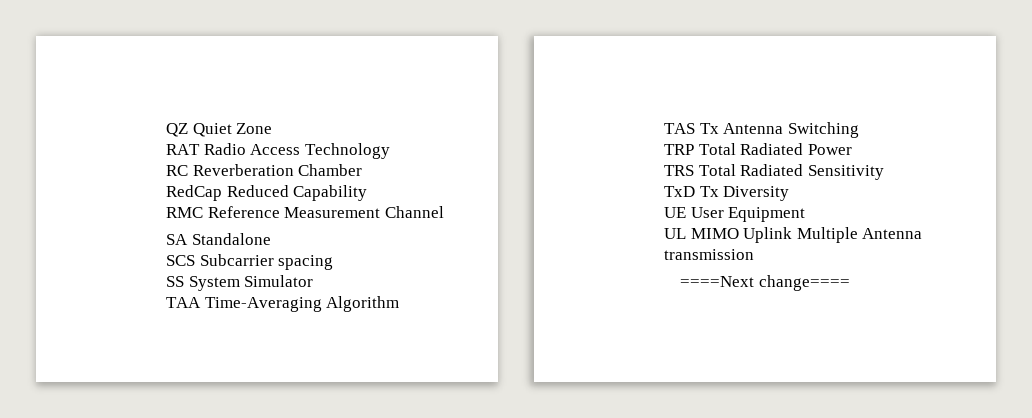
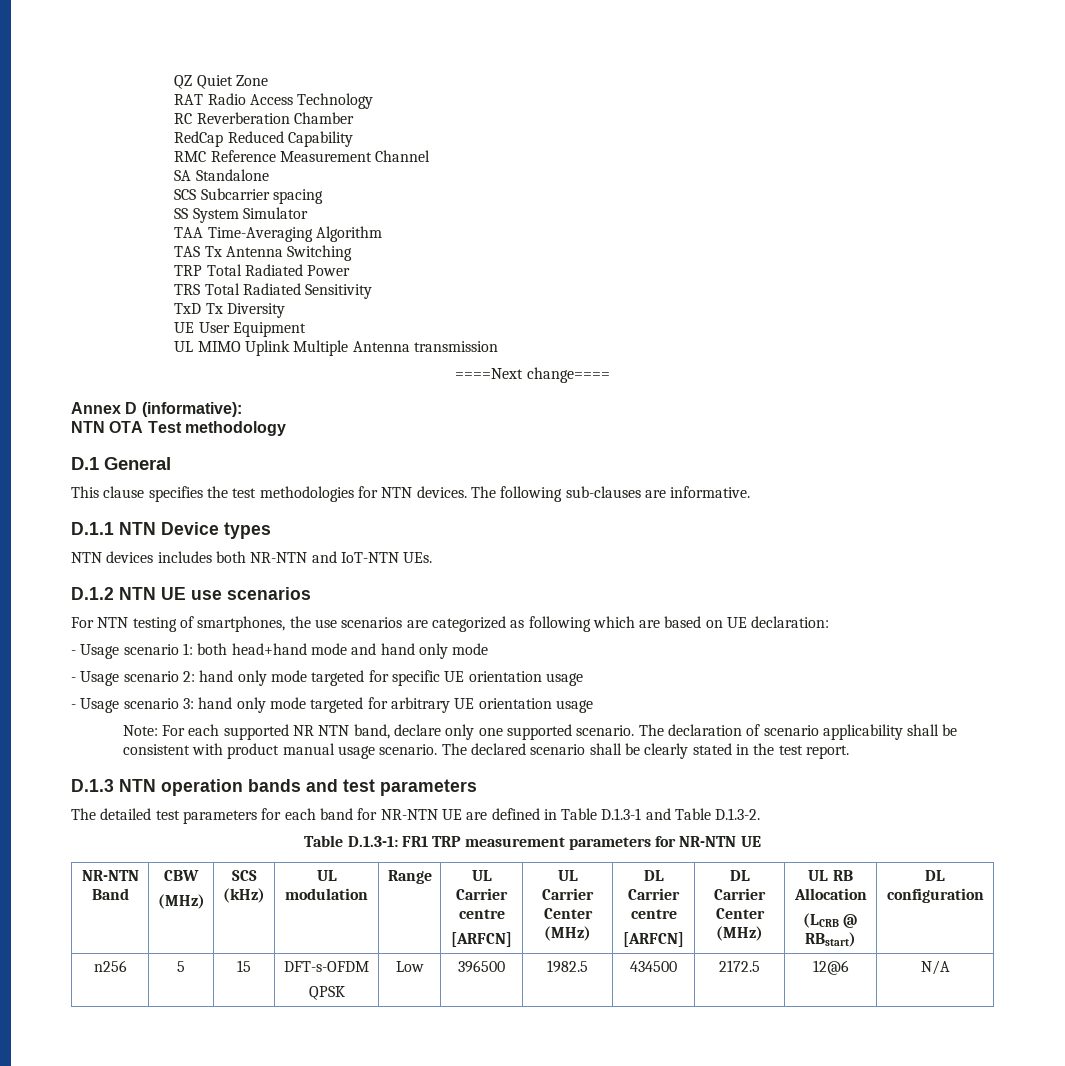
+ Annex D (informative):
+ NTN OTA Test methodology
+ D.1 General
+ This clause specifies the test methodologies for NTN devices. The following sub-clauses are informative.
+ D.1.1 NTN Device types
+ NTN devices includes both NR-NTN and IoT-NTN UEs.
+ D.1.2 NTN UE use scenarios
+ For NTN testing of smartphones, the use scenarios are categorized as following which are based on UE declaration:
+ - Usage scenario 1: both head+hand mode and hand only mode
+ - Usage scenario 2: hand only mode targeted for specific UE orientation usage
+ - Usage scenario 3: hand only mode targeted for arbitrary UE orientation usage
+ Note: For each supported NR NTN band, declare only one supported scenario. The declaration of scenario applicability shall be consistent with product manual usage scenario. The declared scenario shall be clearly stated in the test report.
+ D.1.3 NTN operation bands and test parameters
+ The detailed test parameters for each band for NR-NTN UE are defined in Table D.1.3-1 and Table D.1.3-2.
+ Table D.1.3-1: FR1 TRP measurement parameters for NR-NTN UE
+ NR-NTN Band | CBW
+ (MHz) | SCS (kHz) | UL modulation | Range | UL Carrier centre
+ [ARFCN] | UL Carrier Center (MHz) | DL Carrier centre
+ [ARFCN] | DL Carrier Center (MHz) | UL RB Allocation
+ (LCRB @ RBstart) | DL configuration
+ n256 | 5 | 15 | DFT-s-OFDM
+ QPSK | Low | 396500 | 1982.5 | 434500 | 2172.5 | 12@6 | N/A

